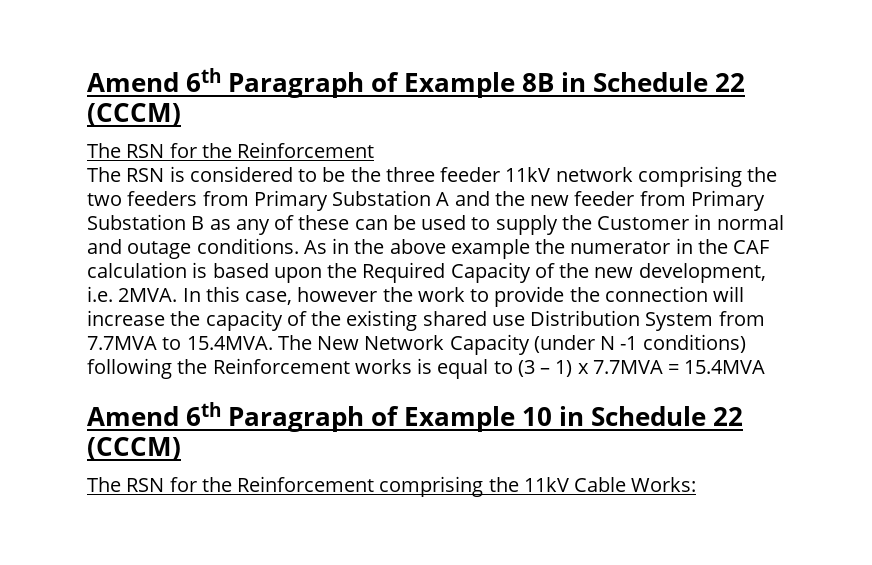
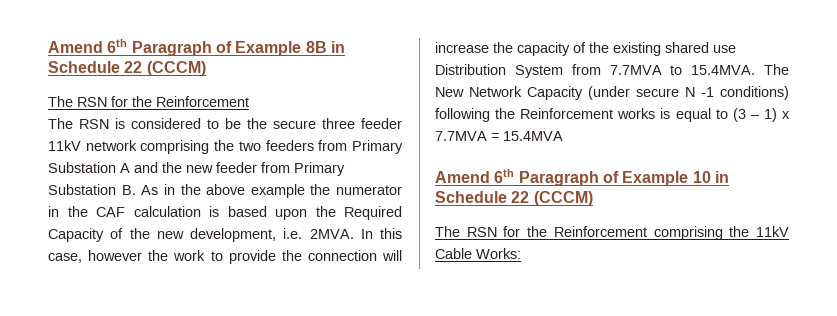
- The RSN is considered to be the three feeder 11kV network comprising the two feeders from Primary Substation A and the new feeder from Primary Substation B as any of these can be used to supply the Customer in normal and outage conditions. As in the above example the numerator in the CAF calculation is based upon the Required Capacity of the new development, i.e. 2MVA.
+ The RSN is considered to be the secure three feeder 11kV network comprising the two feeders from Primary Substation A and the new feeder from Primary Substation B. As in the above example the numerator in the CAF calculation is based upon the Required Capacity of the new development, i.e. 2MVA.
- In this case, however the work to provide the connection will increase the capacity of the existing shared use Distribution System from 7.7MVA to 15.4MVA. The New Network Capacity (under N -1 conditions) following the Reinforcement works is equal to (3 – 1) x 7.7MVA = 15.4MVA
+ In this case, however the work to provide the connection will increase the capacity of the existing shared use Distribution System from 7.7MVA to 15.4MVA. The New Network Capacity (under secure N -1 conditions) following the Reinforcement works is equal to (3 – 1) x 7.7MVA = 15.4MVA

